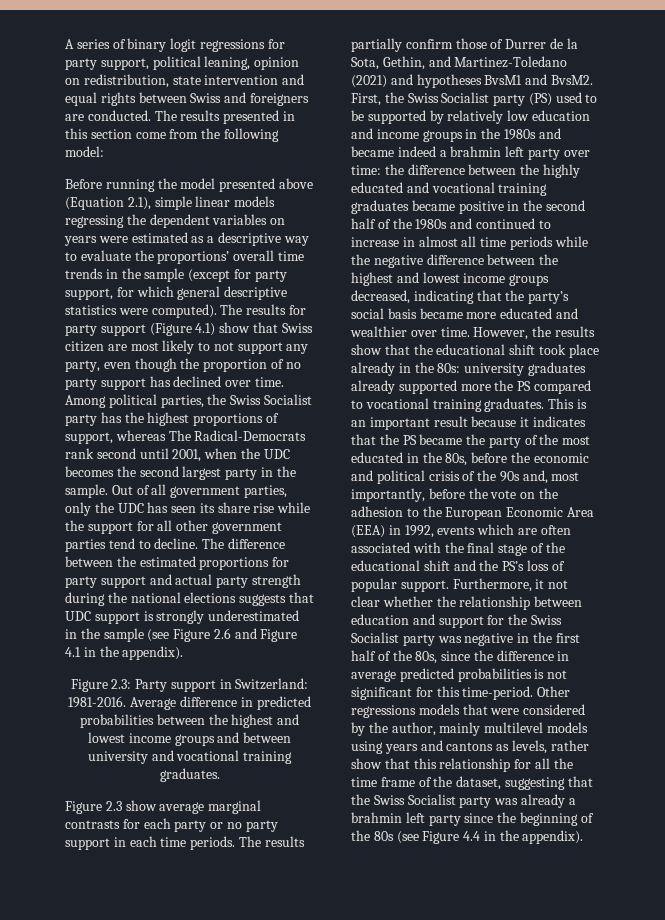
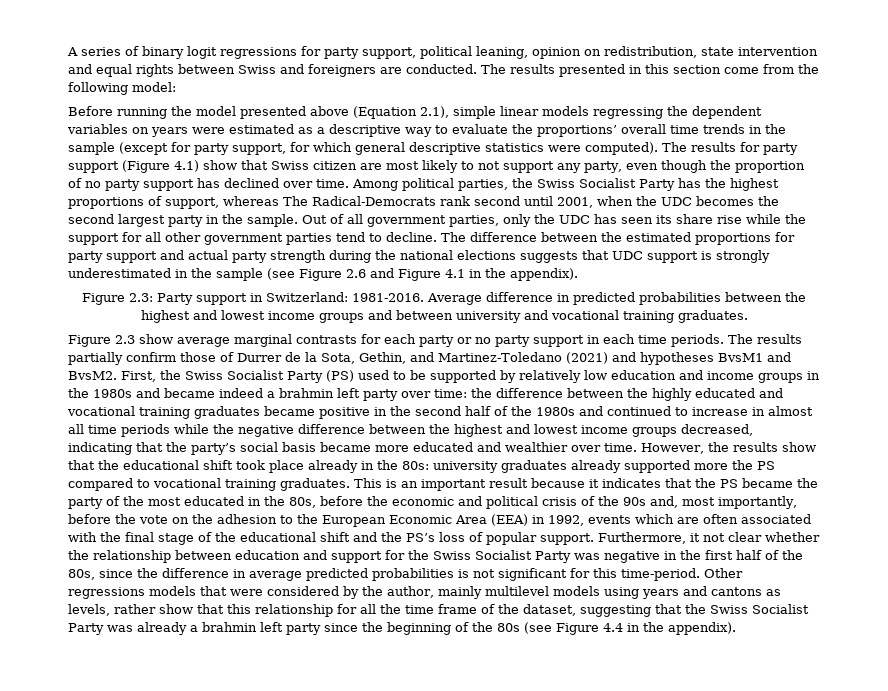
- Among political parties, the Swiss Socialist party has the highest proportions of support, whereas The Radical-Democrats rank second until 2001, when the UDC becomes the second largest party in the sample.
+ Among political parties, the Swiss Socialist Party has the highest proportions of support, whereas The Radical-Democrats rank second until 2001, when the UDC becomes the second largest party in the sample.
- First, the Swiss Socialist party (PS) used to be supported by relatively low education and income groups in the 1980s and became indeed a brahmin left party over time:
+ First, the Swiss Socialist Party (PS) used to be supported by relatively low education and income groups in the 1980s and became indeed a brahmin left party over time:
- Furthermore, it not clear whether the relationship between education and support for the Swiss Socialist party was negative in the first half of the 80s, since the difference in average predicted probabilities is not significant for this time-period.
+ Furthermore, it not clear whether the relationship between education and support for the Swiss Socialist Party was negative in the first half of the 80s, since the difference in average predicted probabilities is not significant for this time-period.
- Other regressions models that were considered by the author, mainly multilevel models using years and cantons as levels, rather show that this relationship for all the time frame of the dataset, suggesting that the Swiss Socialist party was already a brahmin left party since the beginning of the 80s (see Figure 4.4 in the appendix).
+ Other regressions models that were considered by the author, mainly multilevel models using years and cantons as levels, rather show that this relationship for all the time frame of the dataset, suggesting that the Swiss Socialist Party was already a brahmin left party since the beginning of the 80s (see Figure 4.4 in the appendix).

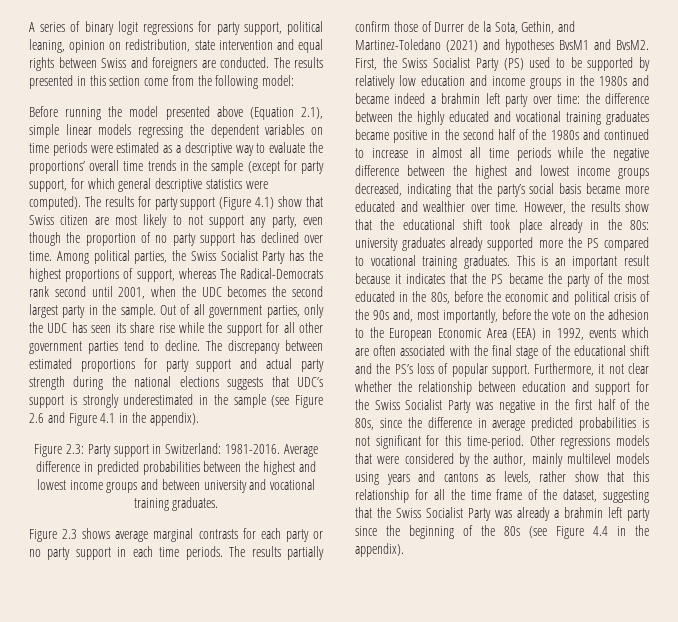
- Before running the model presented above (Equation 2.1), simple linear models regressing the dependent variables on years were estimated as a descriptive way to evaluate the proportions’ overall time trends in the sample (except for party support, for which general descriptive statistics were computed).
+ Before running the model presented above (Equation 2.1), simple linear models regressing the dependent variables on time periods were estimated as a descriptive way to evaluate the proportions’ overall time trends in the sample (except for party support, for which general descriptive statistics were computed).
- The difference between the estimated proportions for party support and actual party strength during the national elections suggests that UDC support is strongly underestimated in the sample (see Figure 2.6 and Figure 4.1 in the appendix).
+ The discrepancy between estimated proportions for party support and actual party strength during the national elections suggests that UDC’s support is strongly underestimated in the sample (see Figure 2.6 and Figure 4.1 in the appendix).
- Figure 2.3 show average marginal contrasts for each party or no party support in each time periods.
+ Figure 2.3 shows average marginal contrasts for each party or no party support in each time periods.

